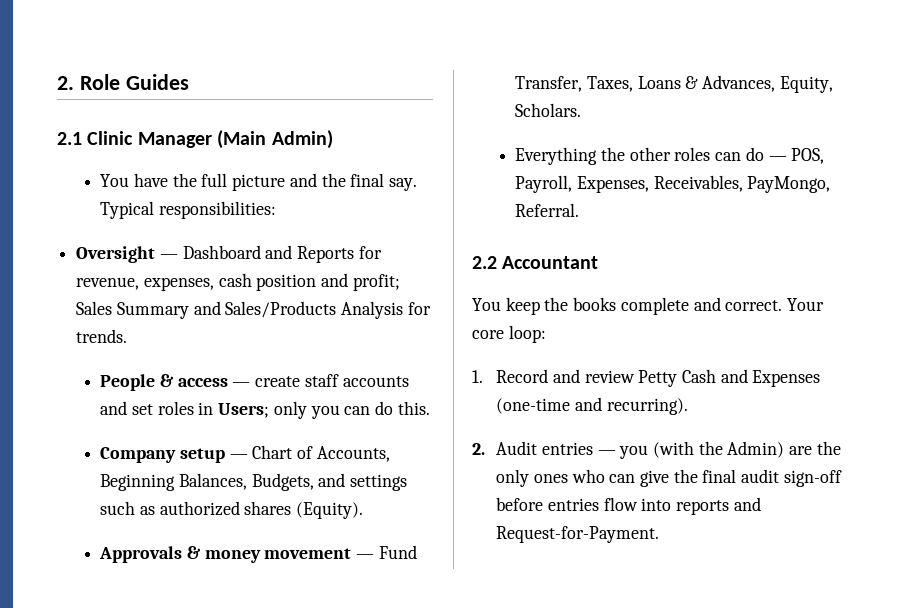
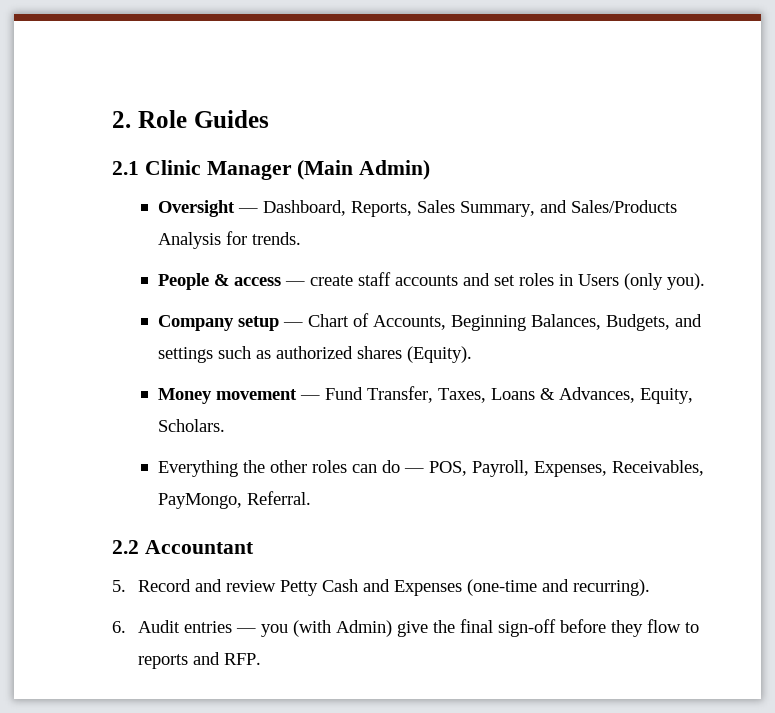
- You have the full picture and the final say. Typical responsibilities:
- Oversight — Dashboard and Reports for revenue, expenses, cash position and profit; Sales Summary and Sales/Products Analysis for trends.
+ Oversight — Dashboard, Reports, Sales Summary, and Sales/Products Analysis for trends.
- People & access — create staff accounts and set roles in Users; only you can do this.
+ People & access — create staff accounts and set roles in Users (only you).
- Approvals & money movement — Fund Transfer, Taxes, Loans & Advances, Equity, Scholars.
+ Money movement — Fund Transfer, Taxes, Loans & Advances, Equity, Scholars.
- You keep the books complete and correct. Your core loop:
- 1. Record and review Petty Cash and Expenses (one-time and recurring).
+ 5. Record and review Petty Cash and Expenses (one-time and recurring).
- 2. Audit entries — you (with the Admin) are the only ones who can give the final audit sign-off before entries flow into reports and Request-for-Payment.
+ 6. Audit entries — you (with Admin) give the final sign-off before they flow to reports and RFP.

